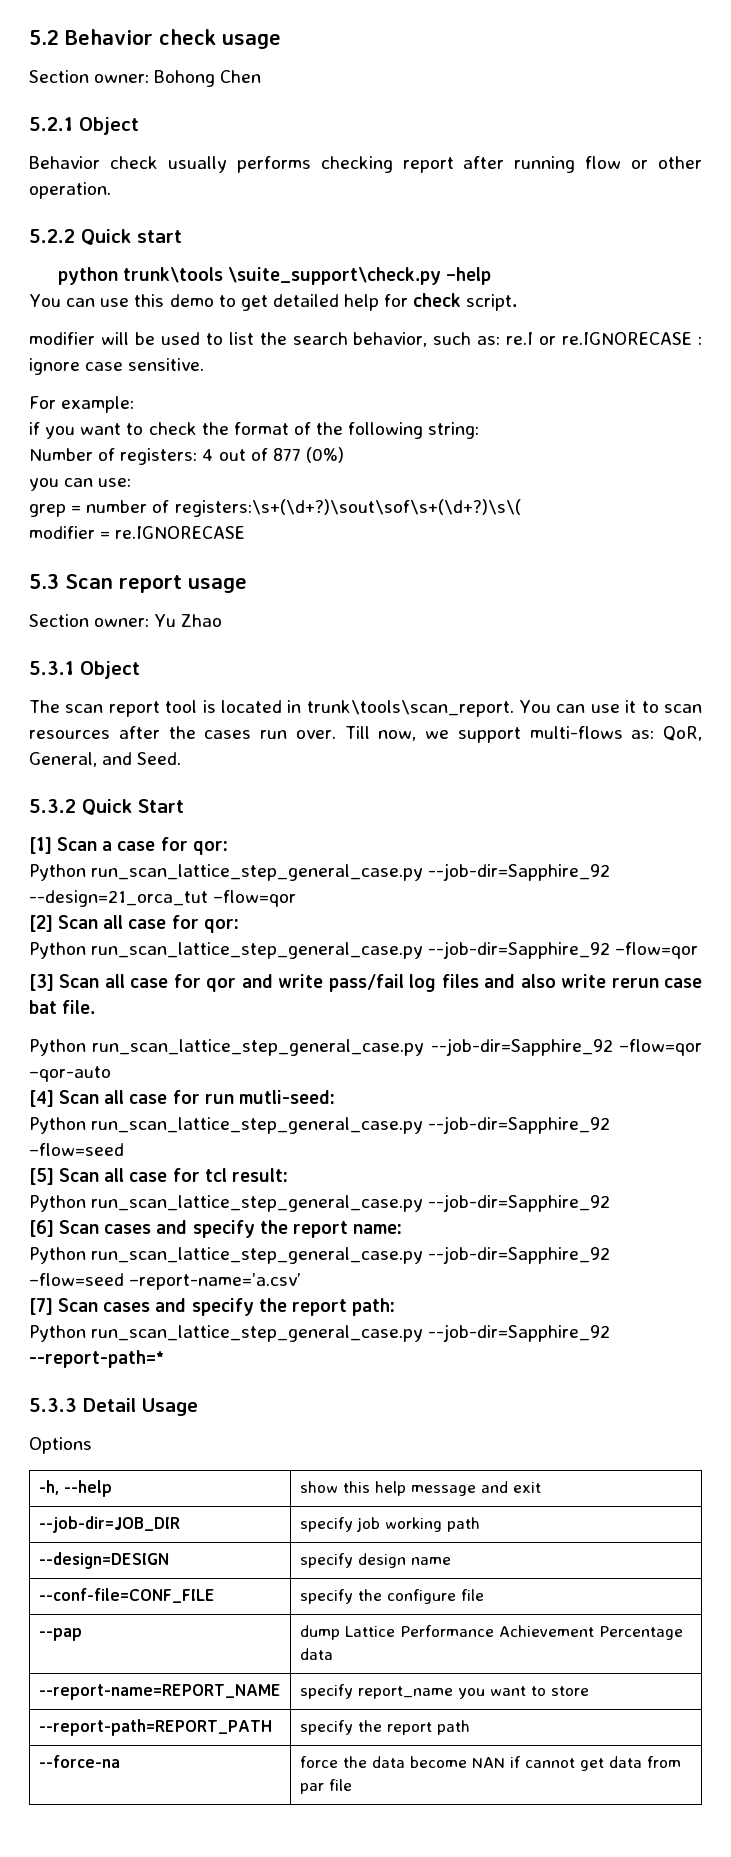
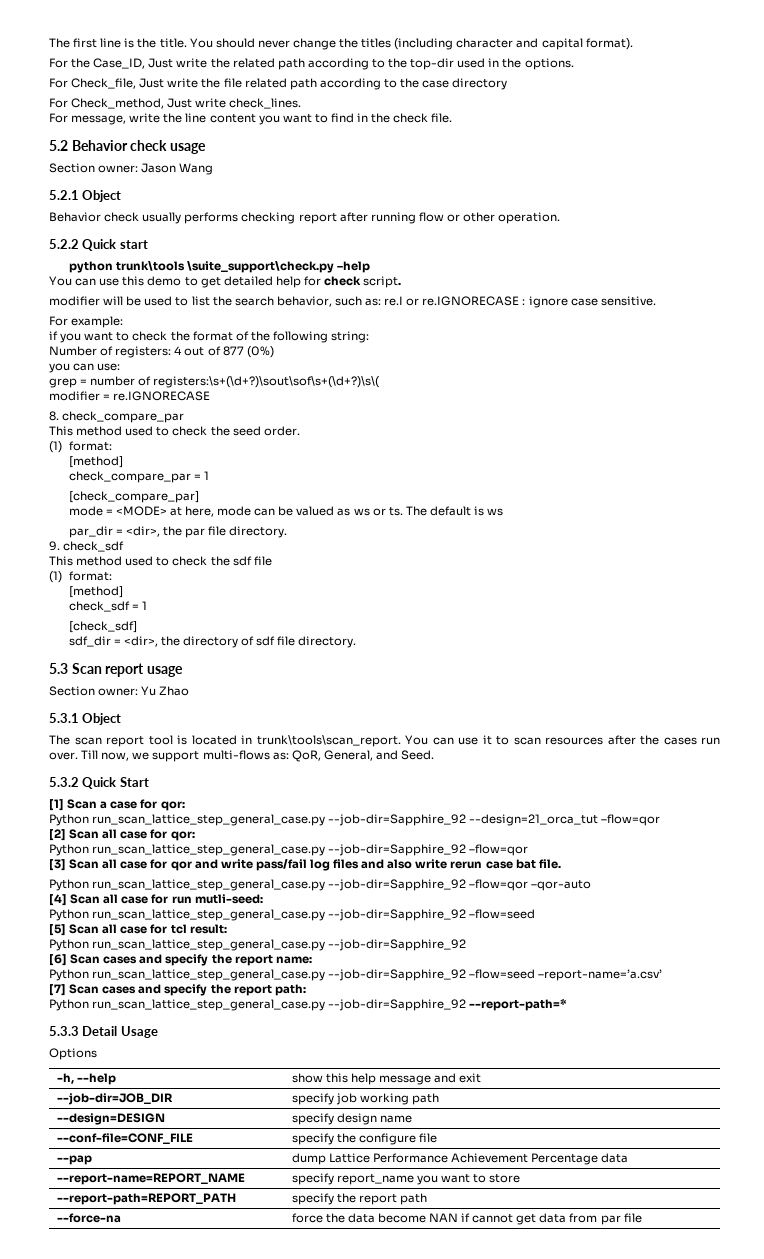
+ The first line is the title. You should never change the titles (including character and capital format).
+ For the Case_ID, Just write the related path according to the top-dir used in the options.
+ For Check_file, Just write the file related path according to the case directory
+ For Check_method, Just write check_lines.
+ For message, write the line content you want to find in the check file.
- Section owner: Bohong Chen
+ Section owner: Jason Wang
+ 8. check_compare_par
+ This method used to check the seed order.
+ (1) format:
+ [method]
+ check_compare_par = 1
+ [check_compare_par]
+ mode = <MODE> at here, mode can be valued as ws or ts. The default is ws
+ par_dir = <dir>, the par file directory.
+ 9. check_sdf
+ This method used to check the sdf file
+ (1) format:
+ [method]
+ check_sdf = 1
+ [check_sdf]
+ sdf_dir = <dir>, the directory of sdf file directory.

